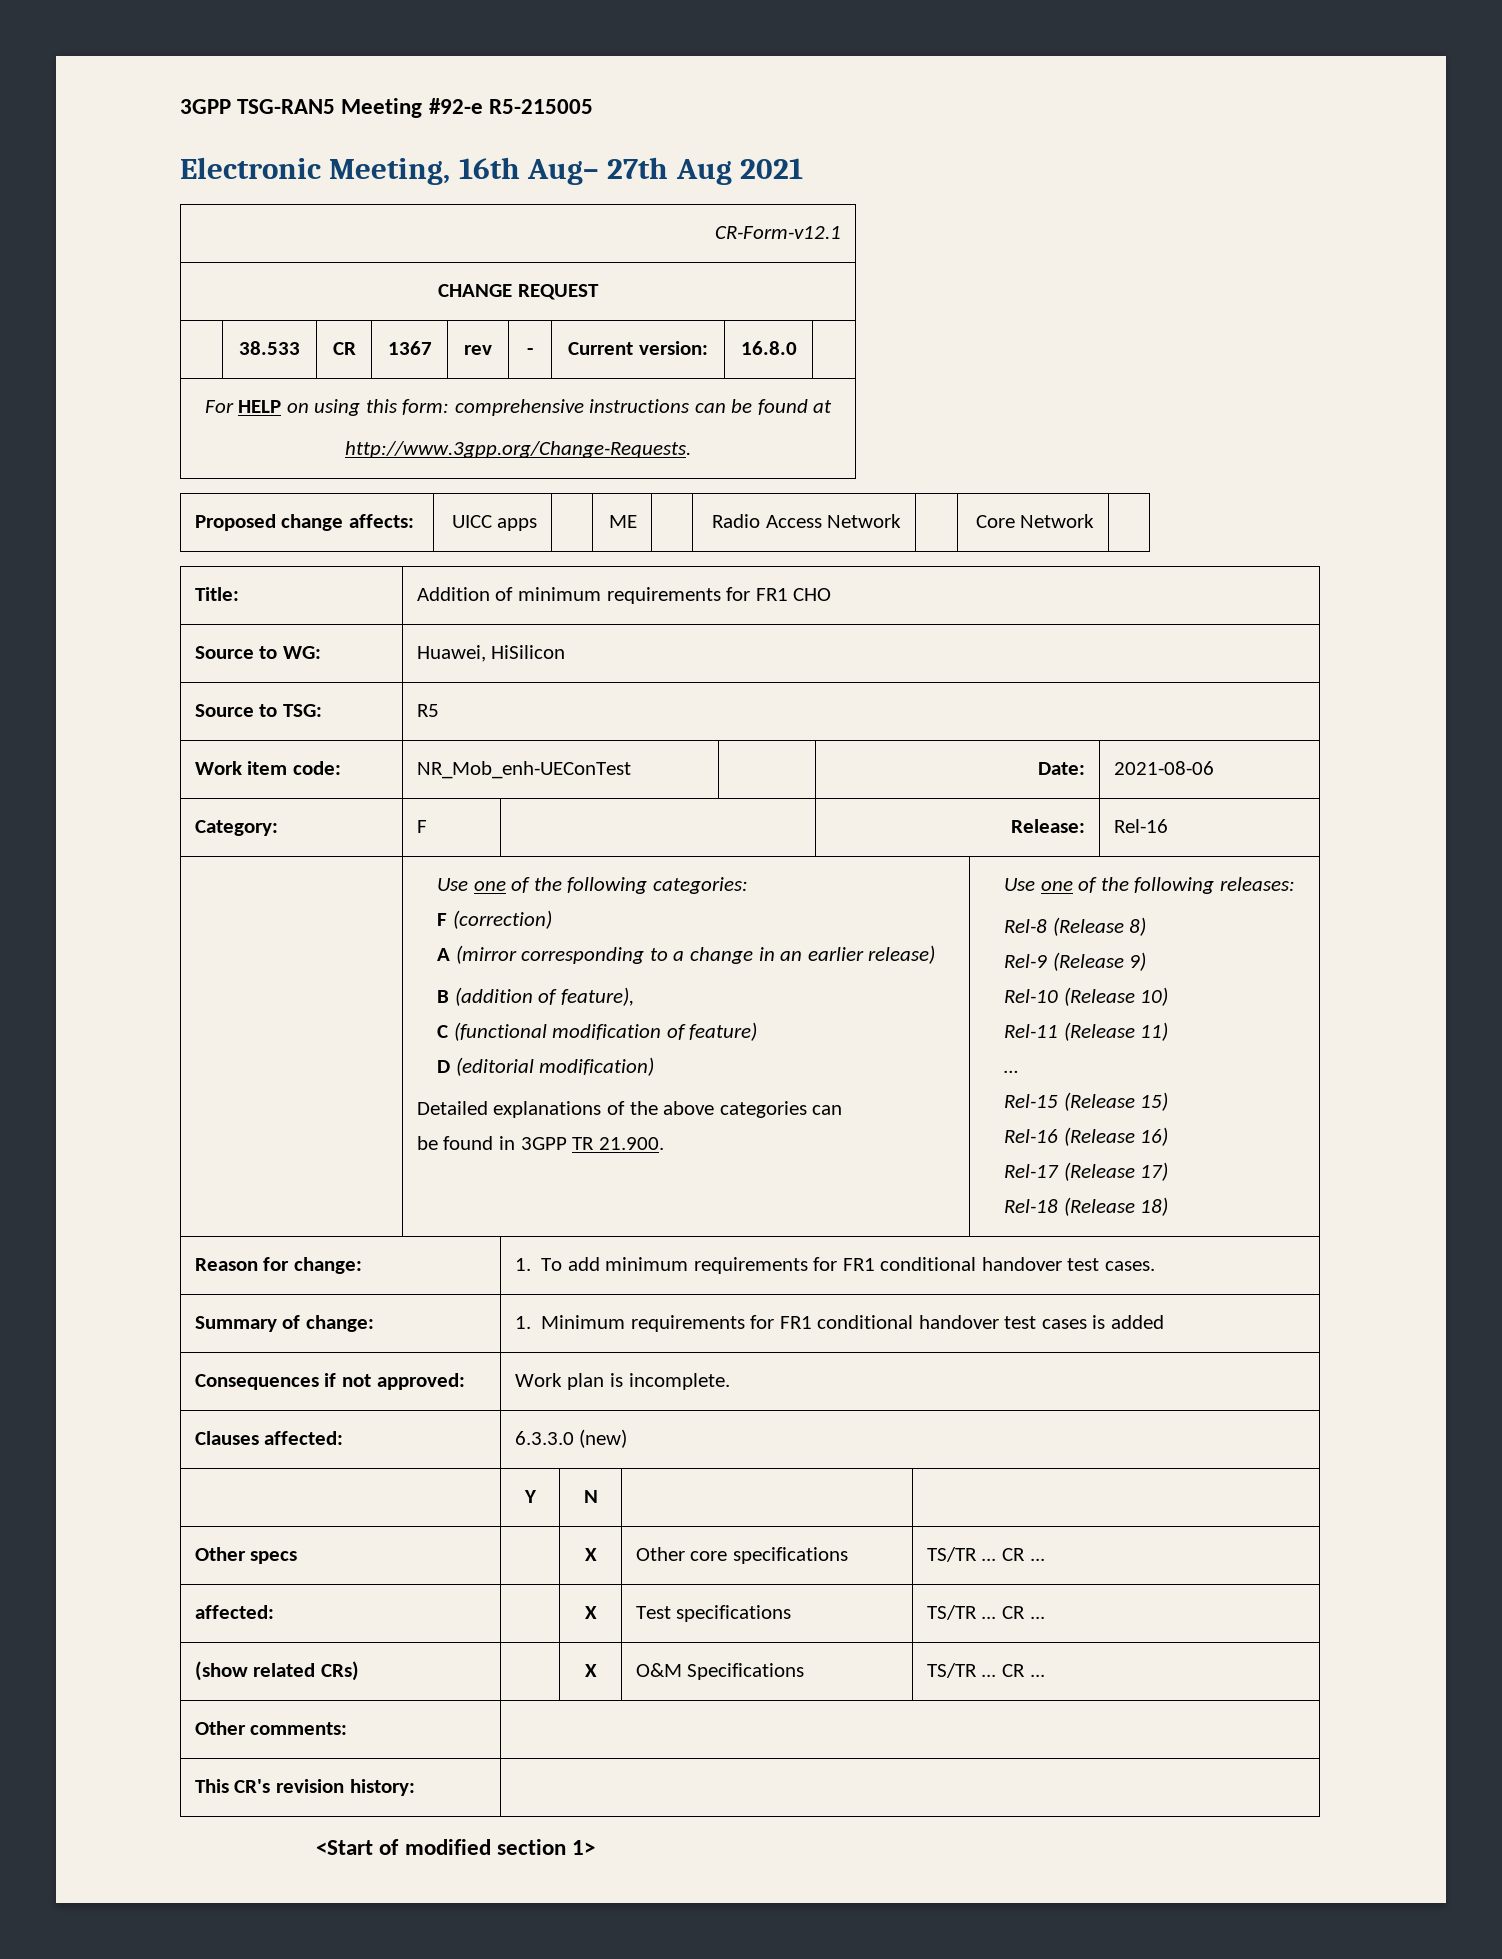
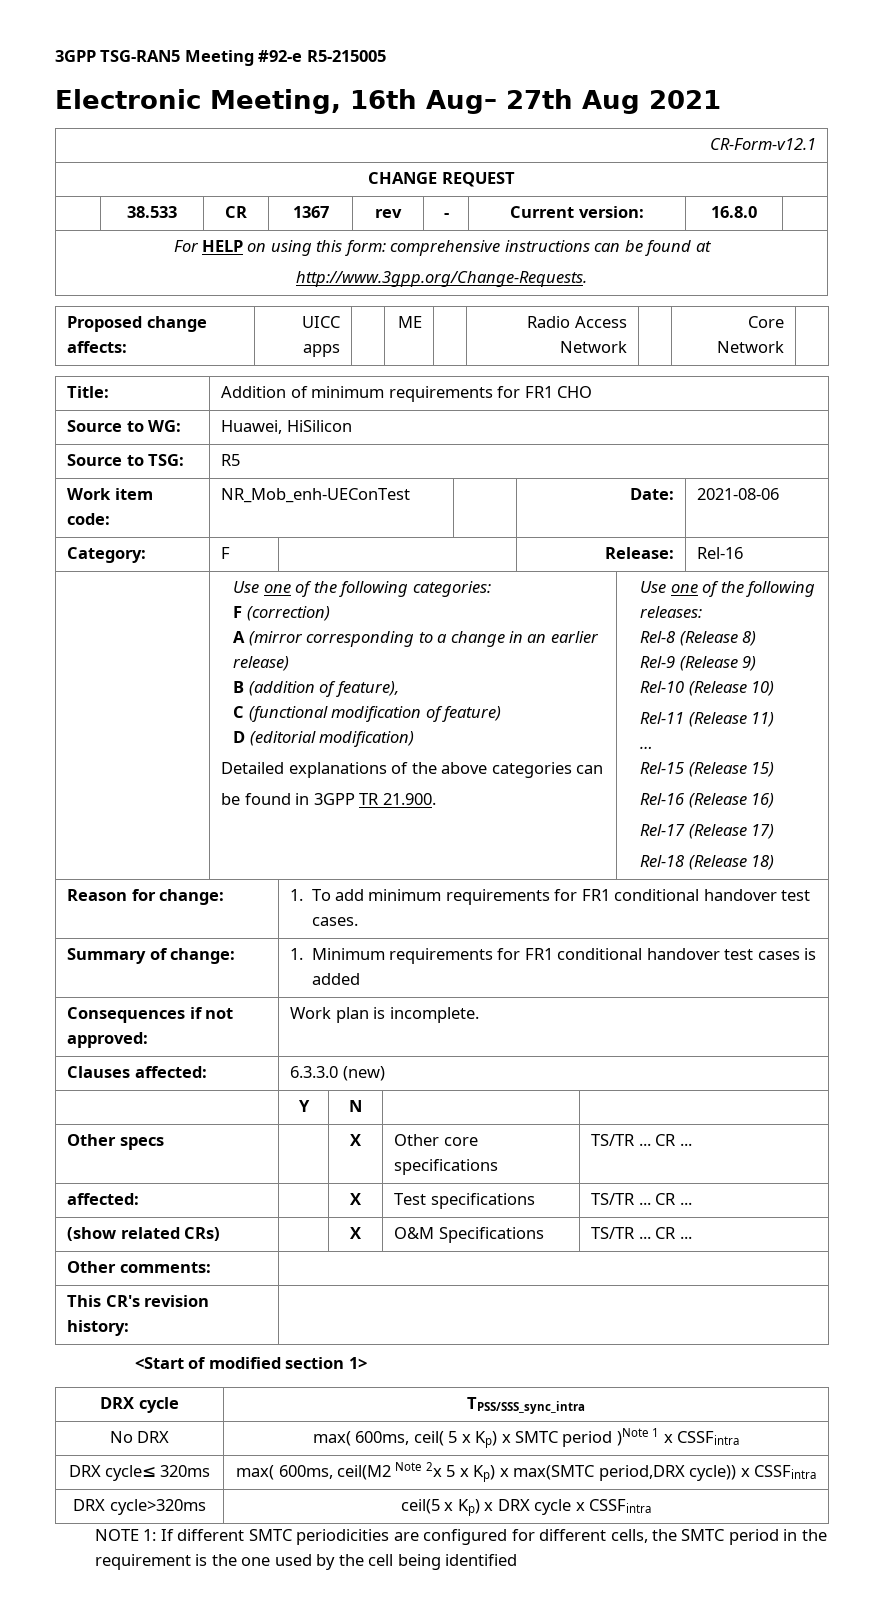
+ DRX cycle | TPSS/SSS_sync_intra
+ No DRX | max( 600ms, ceil( 5 x Kp) x SMTC period )Note 1 x CSSFintra
+ DRX cycle≤ 320ms | max( 600ms, ceil(M2 Note 2x 5 x Kp) x max(SMTC period,DRX cycle)) x CSSFintra
+ DRX cycle>320ms | ceil(5 x Kp) x DRX cycle x CSSFintra
+ NOTE 1: If different SMTC periodicities are configured for different cells, the SMTC period in the requirement is the one used by the cell being identified

